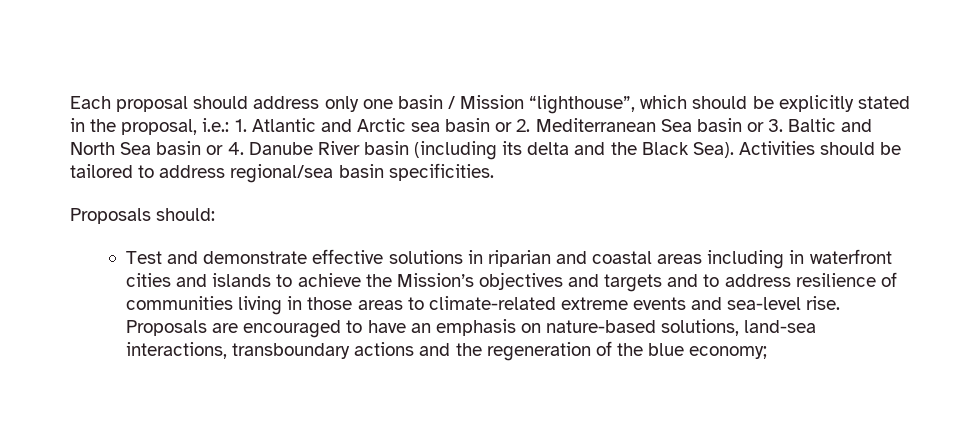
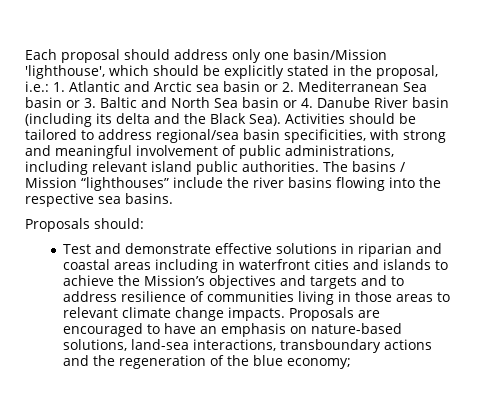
- Each proposal should address only one basin / Mission “lighthouse”, which should be explicitly stated in the proposal, i.e.: 1. Atlantic and Arctic sea basin or 2. Mediterranean Sea basin or 3. Baltic and North Sea basin or 4. Danube River basin (including its delta and the Black Sea).
+ Each proposal should address only one basin/Mission 'lighthouse', which should be explicitly stated in the proposal, i.e.: 1. Atlantic and Arctic sea basin or 2. Mediterranean Sea basin or 3. Baltic and North Sea basin or 4. Danube River basin (including its delta and the Black Sea).
- Activities should be tailored to address regional/sea basin specificities.
+ Activities should be tailored to address regional/sea basin specificities, with strong and meaningful involvement of public administrations, including relevant island public authorities. The basins / Mission “lighthouses” include the river basins flowing into the respective sea basins.
- Test and demonstrate effective solutions in riparian and coastal areas including in waterfront cities and islands to achieve the Mission’s objectives and targets and to address resilience of communities living in those areas to climate-related extreme events and sea-level rise.
+ Test and demonstrate effective solutions in riparian and coastal areas including in waterfront cities and islands to achieve the Mission’s objectives and targets and to address resilience of communities living in those areas to relevant climate change impacts.

